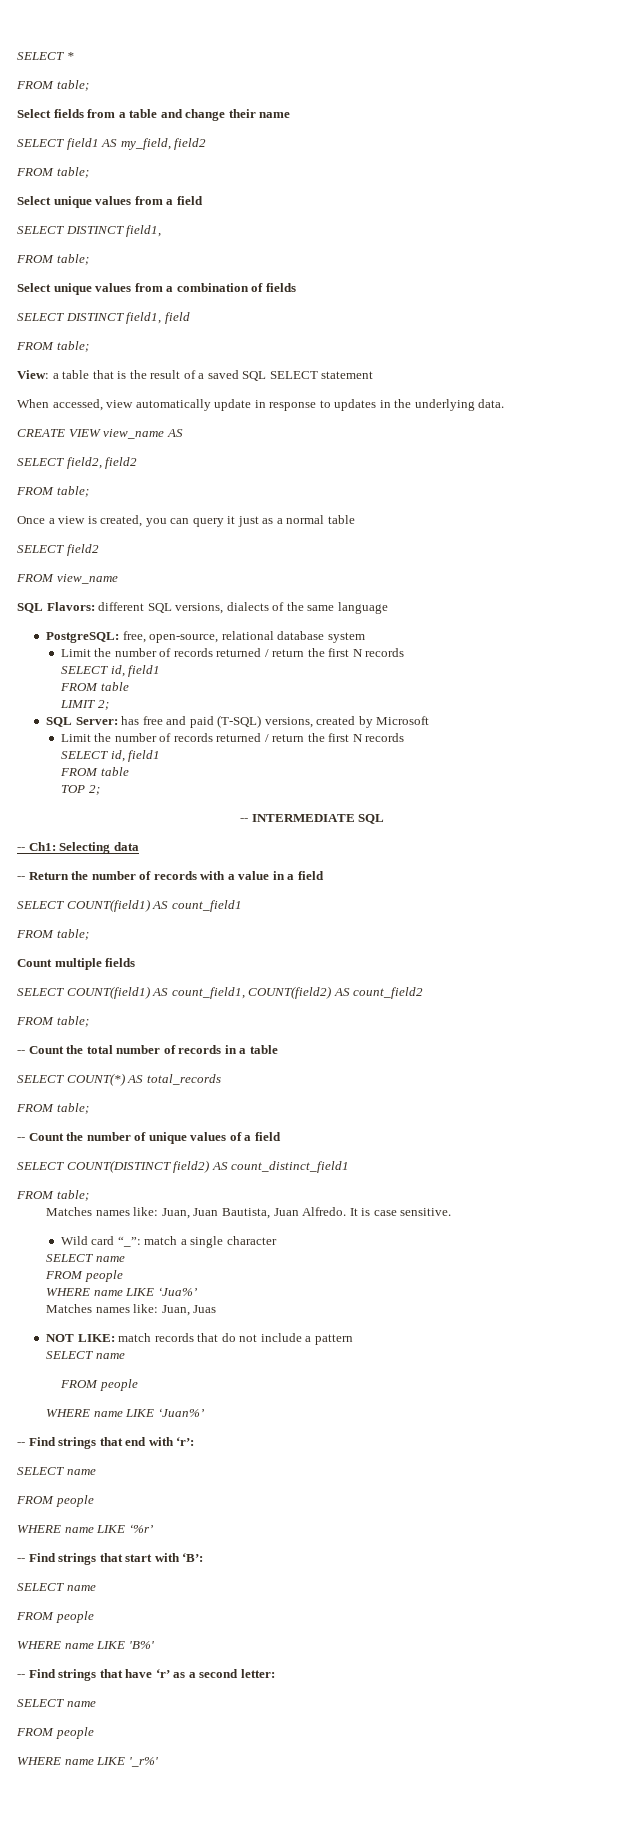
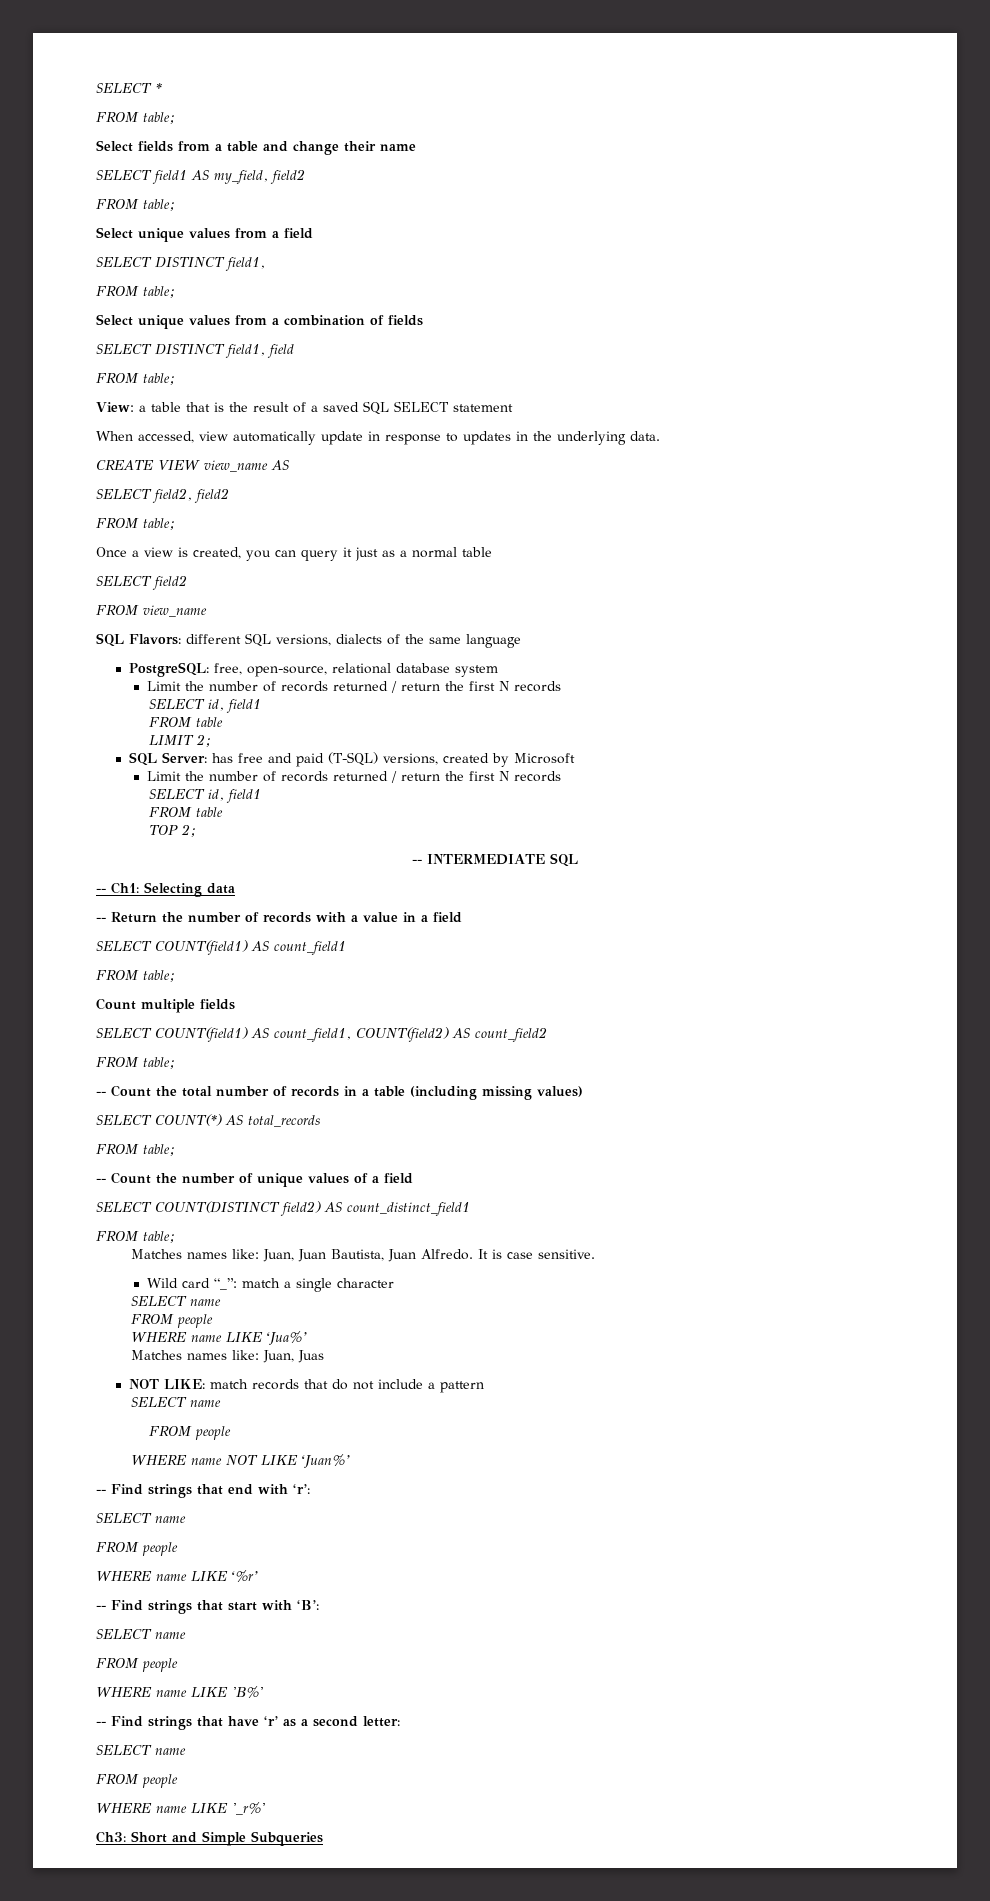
- -- Count the total number of records in a table
+ -- Count the total number of records in a table (including missing values)
- WHERE name LIKE ‘Juan%’
+ WHERE name NOT LIKE ‘Juan%’
+ Ch3: Short and Simple Subqueries

